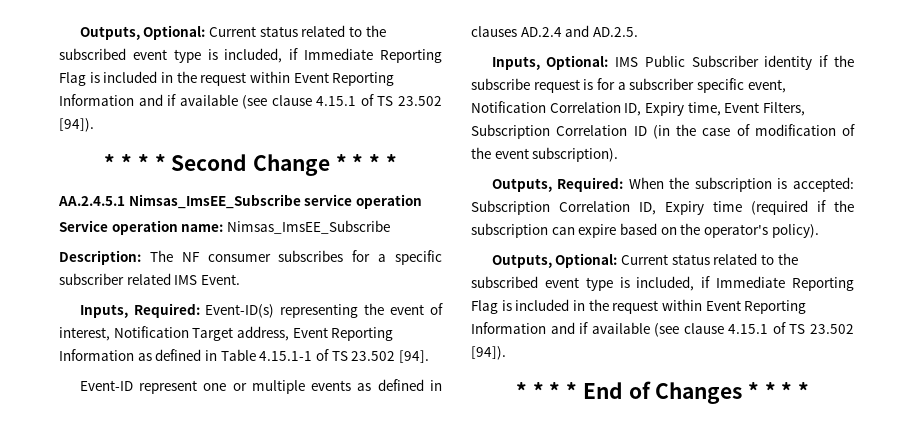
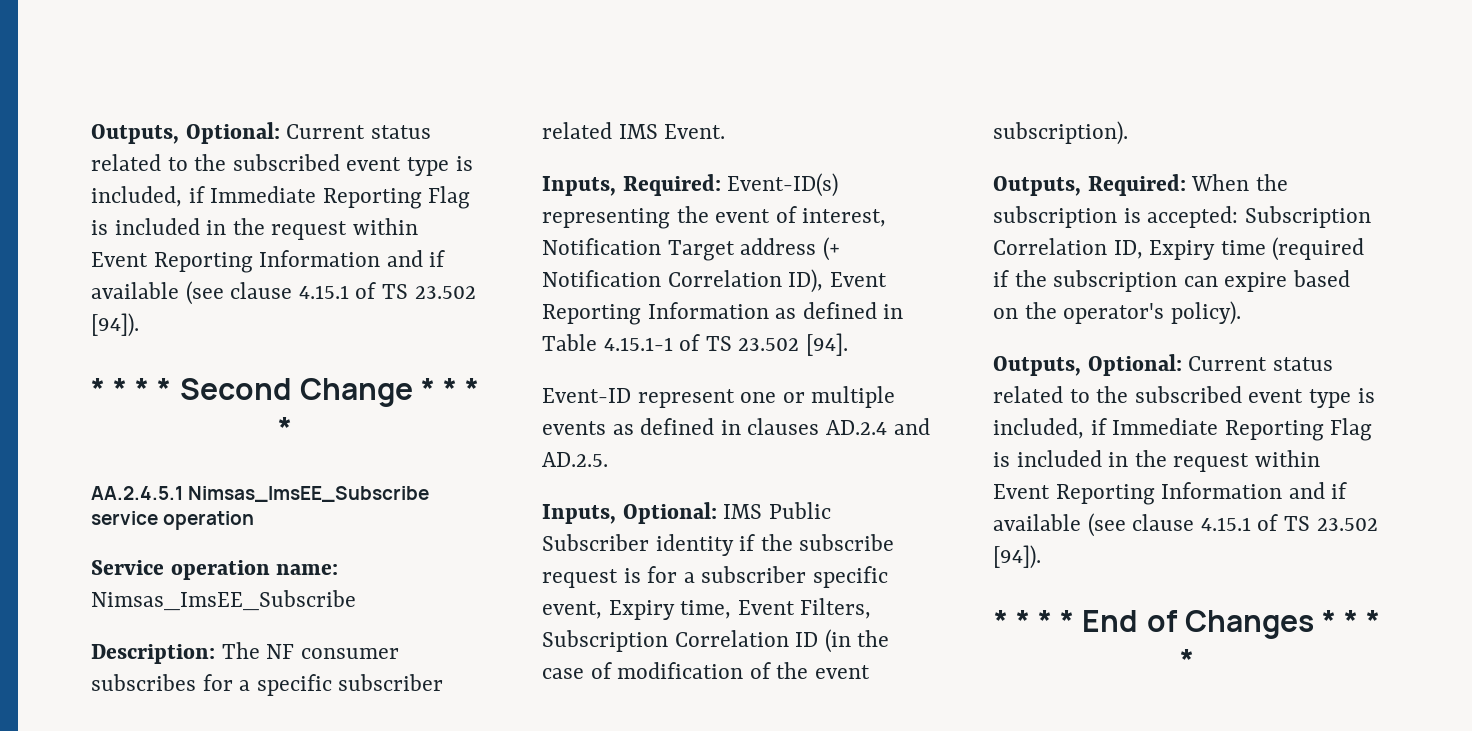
- Inputs, Required: Event-ID(s) representing the event of interest, Notification Target address, Event Reporting Information as defined in Table 4.15.1-1 of TS 23.502 [94].
+ Inputs, Required: Event-ID(s) representing the event of interest, Notification Target address (+ Notification Correlation ID), Event Reporting Information as defined in Table 4.15.1-1 of TS 23.502 [94].
- Inputs, Optional: IMS Public Subscriber identity if the subscribe request is for a subscriber specific event, Notification Correlation ID, Expiry time, Event Filters, Subscription Correlation ID (in the case of modification of the event subscription).
+ Inputs, Optional: IMS Public Subscriber identity if the subscribe request is for a subscriber specific event, Expiry time, Event Filters, Subscription Correlation ID (in the case of modification of the event subscription).

